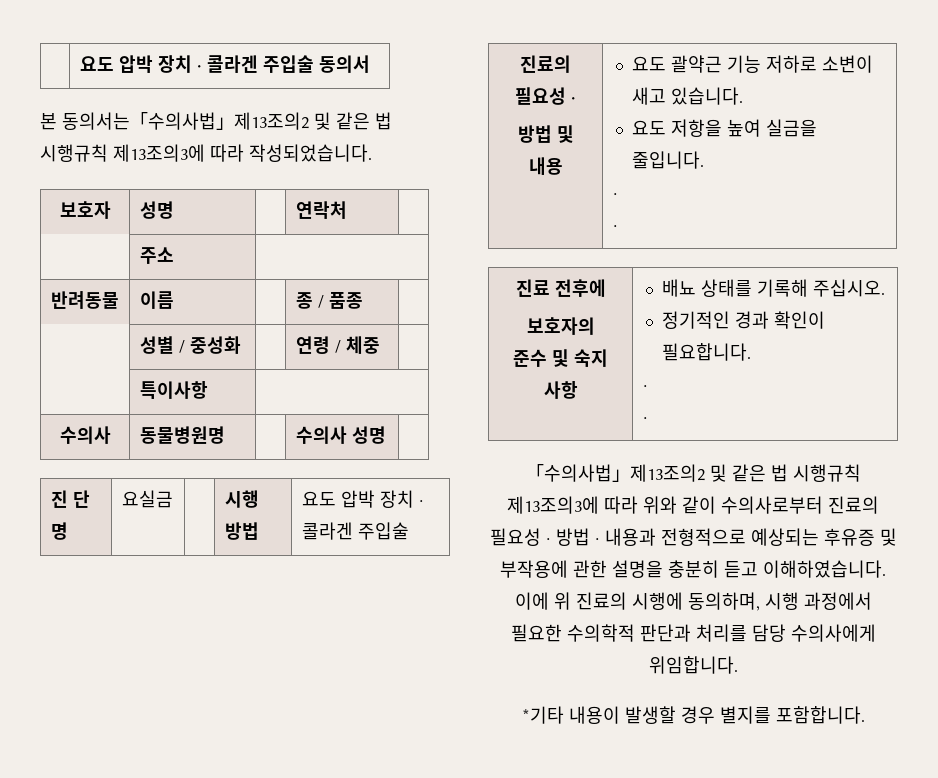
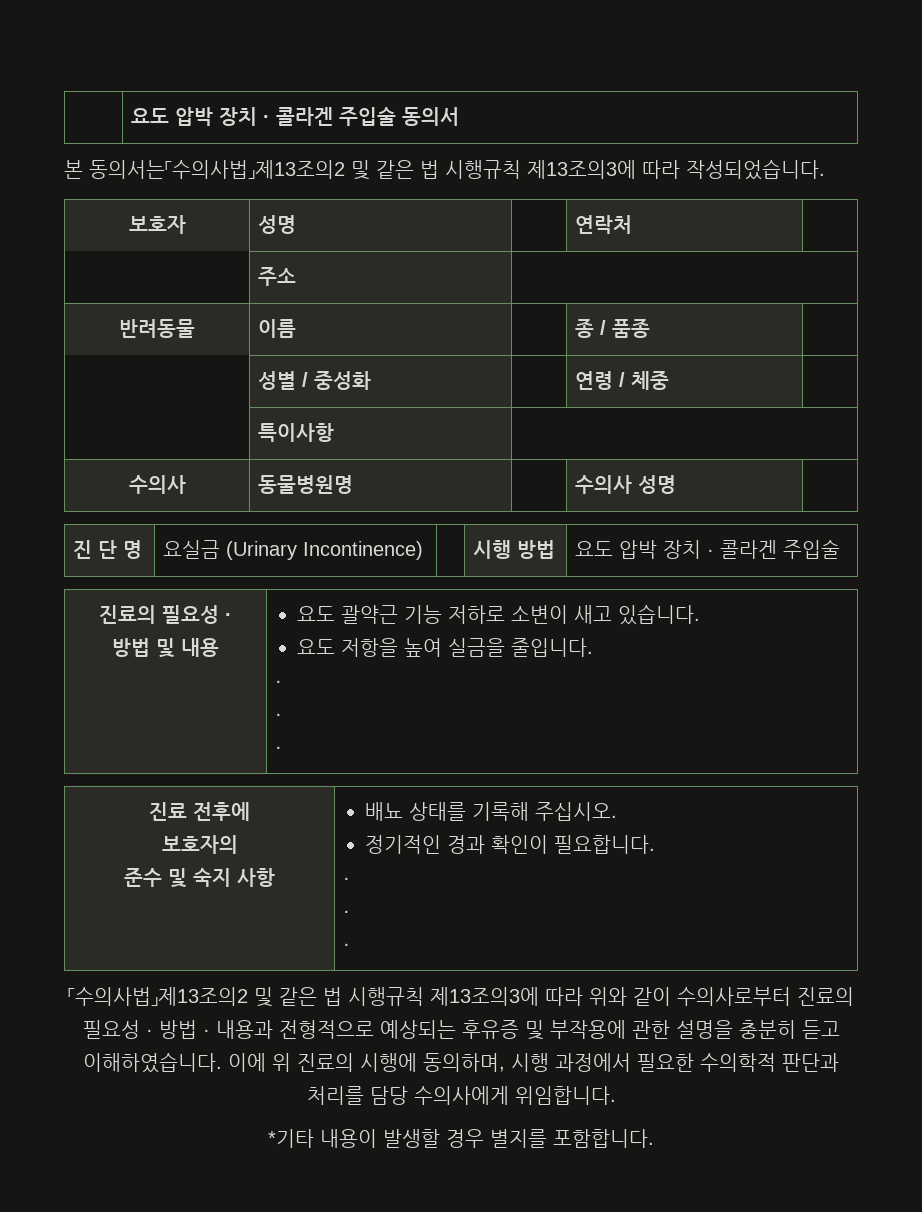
- 진 단 명 | 요실금 | | 시행 방법 | 요도 압박 장치 · 콜라겐 주입술
+ 진 단 명 | 요실금 (Urinary Incontinence) | | 시행 방법 | 요도 압박 장치 · 콜라겐 주입술
  진료의 필요성 ·
  방법 및 내용 | 요도 괄약근 기능 저하로 소변이 새고 있습니다.
  요도 저항을 높여 실금을 줄입니다.
+ ·
  진료 전후에
  보호자의
  준수 및 숙지 사항 | 배뇨 상태를 기록해 주십시오.
  정기적인 경과 확인이 필요합니다.
+ ·

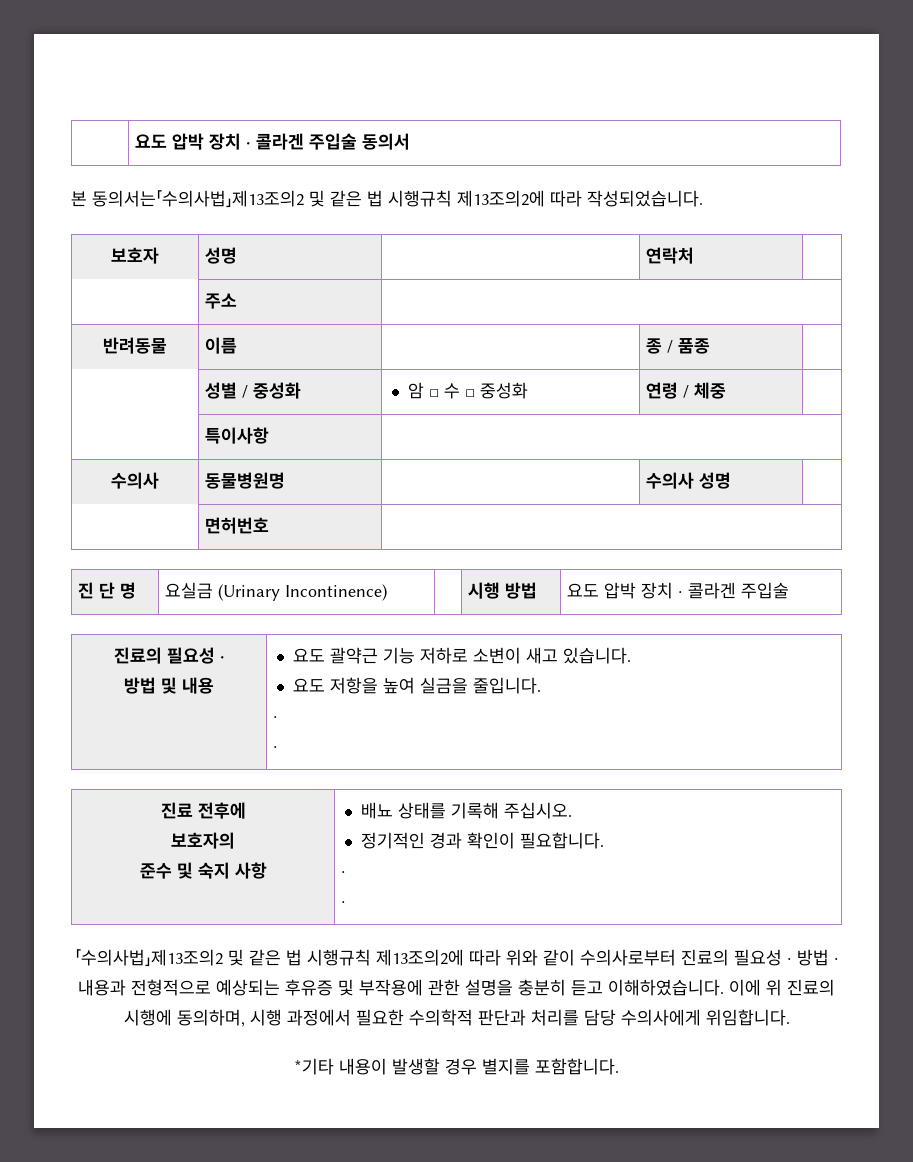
- 본 동의서는「수의사법」제13조의2 및 같은 법 시행규칙 제13조의3에 따라 작성되었습니다.
+ 본 동의서는「수의사법」제13조의2 및 같은 법 시행규칙 제13조의2에 따라 작성되었습니다.
- | 성별 / 중성화 | | 연령 / 체중 |
+ | 성별 / 중성화 | 암 □ 수 □ 중성화 | 연령 / 체중 |
+ | 면허번호 |
  진 단 명 | 요실금 (Urinary Incontinence) | | 시행 방법 | 요도 압박 장치 · 콜라겐 주입술
  진료의 필요성 ·
  방법 및 내용 | 요도 괄약근 기능 저하로 소변이 새고 있습니다.
  요도 저항을 높여 실금을 줄입니다.
- ·
  진료 전후에
  보호자의
  준수 및 숙지 사항 | 배뇨 상태를 기록해 주십시오.
  정기적인 경과 확인이 필요합니다.
  ·
  ·
- ·
- 「수의사법」제13조의2 및 같은 법 시행규칙 제13조의3에 따라 위와 같이 수의사로부터 진료의 필요성 · 방법 · 내용과 전형적으로 예상되는 후유증 및 부작용에 관한 설명을 충분히 듣고 이해하였습니다.
+ 「수의사법」제13조의2 및 같은 법 시행규칙 제13조의2에 따라 위와 같이 수의사로부터 진료의 필요성 · 방법 · 내용과 전형적으로 예상되는 후유증 및 부작용에 관한 설명을 충분히 듣고 이해하였습니다.

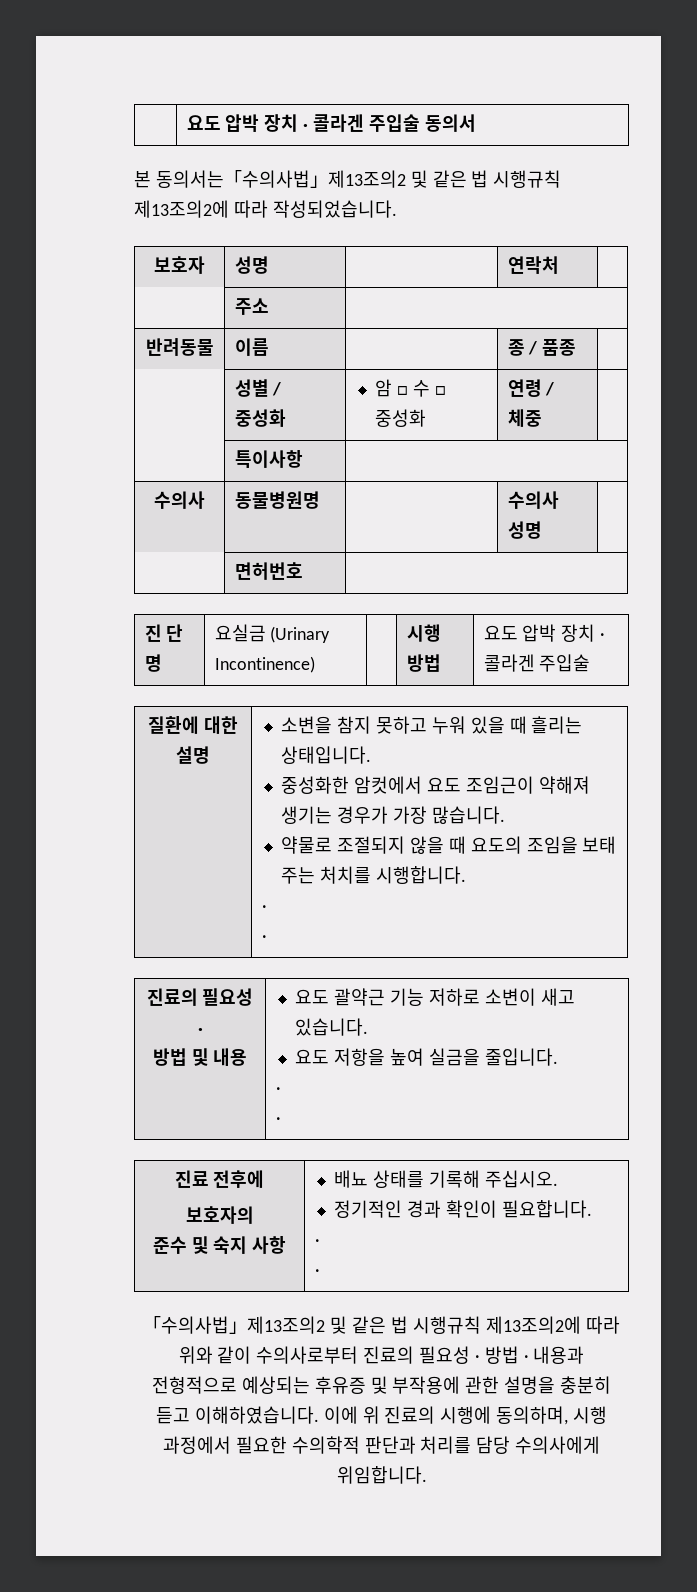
+ 질환에 대한 설명 | 소변을 참지 못하고 누워 있을 때 흘리는 상태입니다.
+ 중성화한 암컷에서 요도 조임근이 약해져 생기는 경우가 가장 많습니다.
+ 약물로 조절되지 않을 때 요도의 조임을 보태 주는 처치를 시행합니다.
+ ·
+ ·
- *기타 내용이 발생할 경우 별지를 포함합니다.

